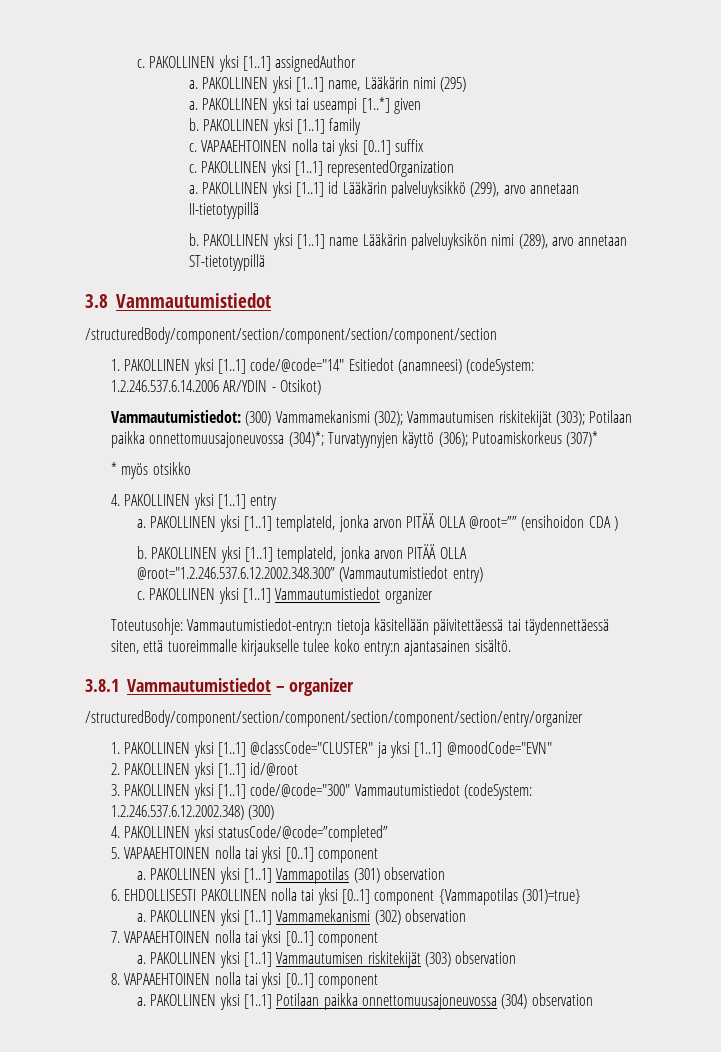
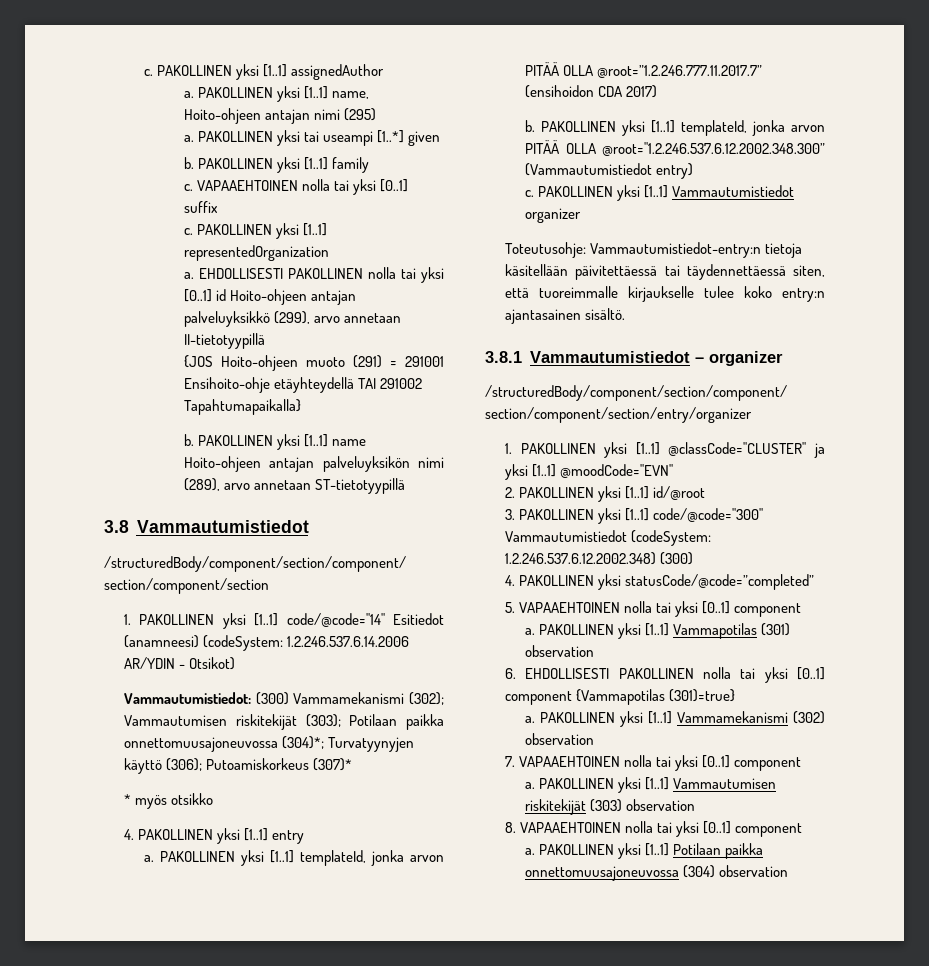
- PAKOLLINEN yksi [1..1] name, Lääkärin nimi (295)
+ PAKOLLINEN yksi [1..1] name, Hoito-ohjeen antajan nimi (295)
- PAKOLLINEN yksi [1..1] id Lääkärin palveluyksikkö (299), arvo annetaan II-tietotyypillä
+ EHDOLLISESTI PAKOLLINEN nolla tai yksi [0..1] id Hoito-ohjeen antajan palveluyksikkö (299), arvo annetaan II-tietotyypillä
+ {JOS Hoito-ohjeen muoto (291) = 291001 Ensihoito-ohje etäyhteydellä TAI 291002 Tapahtumapaikalla}
- PAKOLLINEN yksi [1..1] name Lääkärin palveluyksikön nimi (289), arvo annetaan ST-tietotyypillä
+ PAKOLLINEN yksi [1..1] name Hoito-ohjeen antajan palveluyksikön nimi (289), arvo annetaan ST-tietotyypillä
- PAKOLLINEN yksi [1..1] templateId, jonka arvon PITÄÄ OLLA @root=”” (ensihoidon CDA )
+ PAKOLLINEN yksi [1..1] templateId, jonka arvon PITÄÄ OLLA @root=”1.2.246.777.11.2017.7” (ensihoidon CDA 2017)

